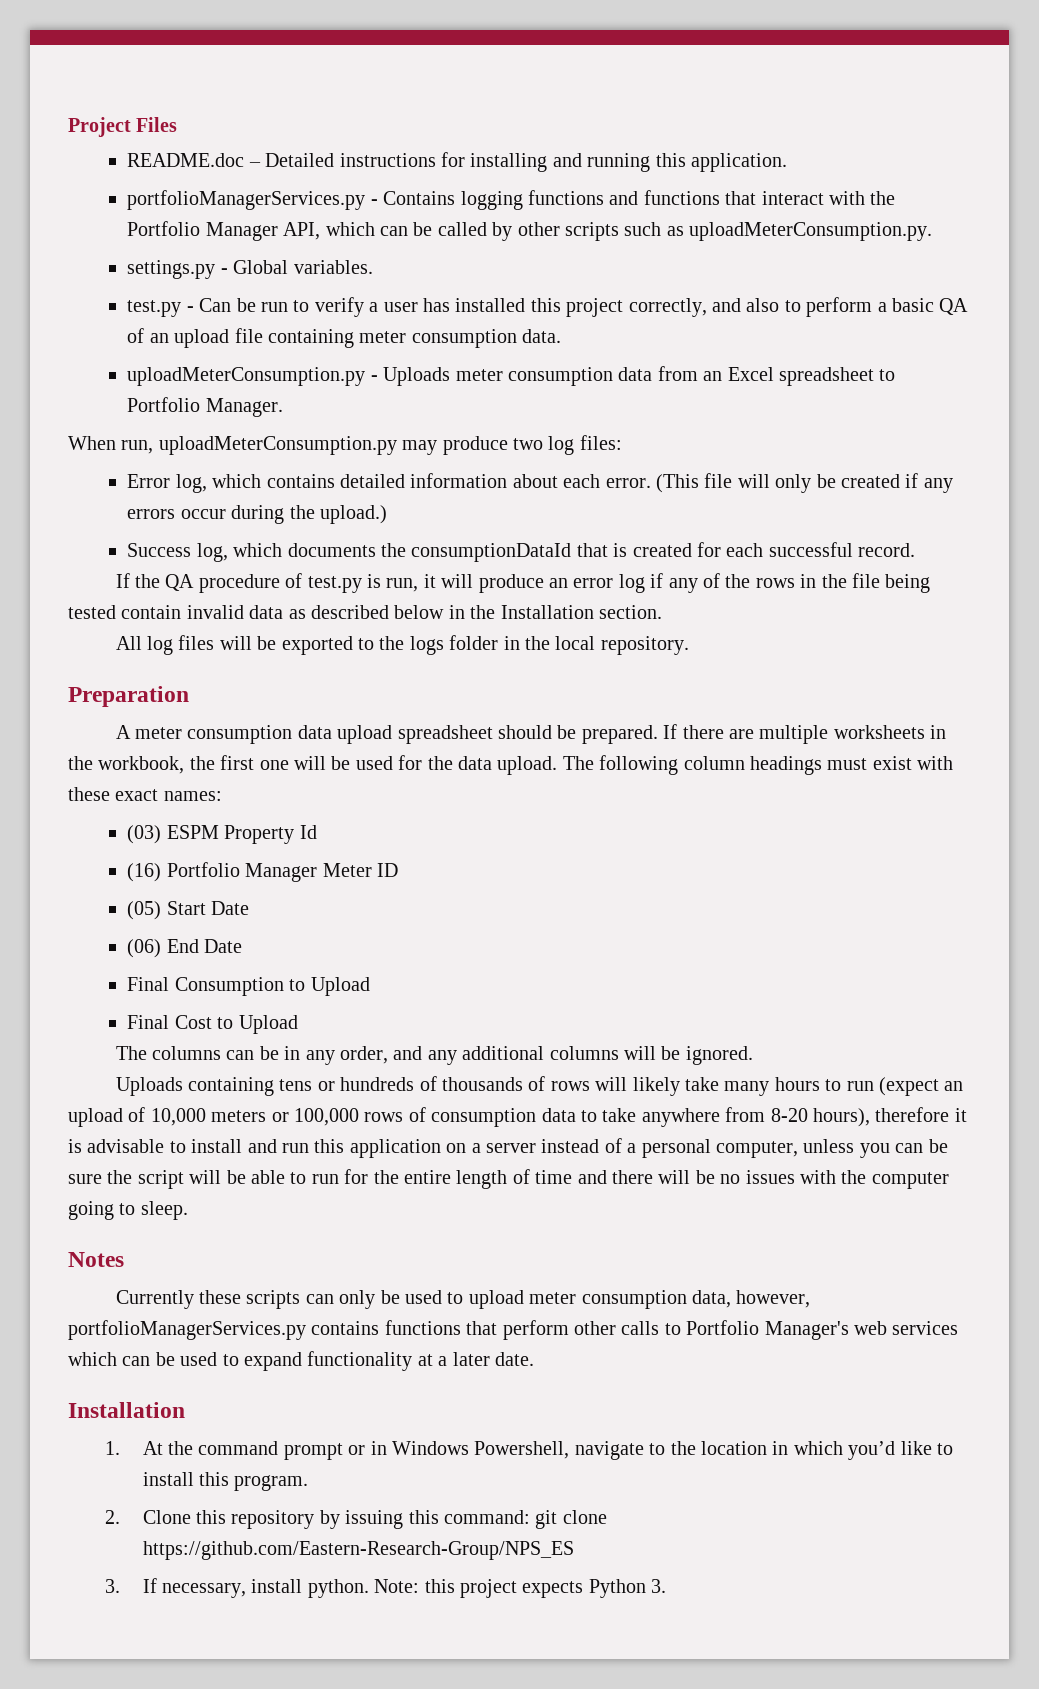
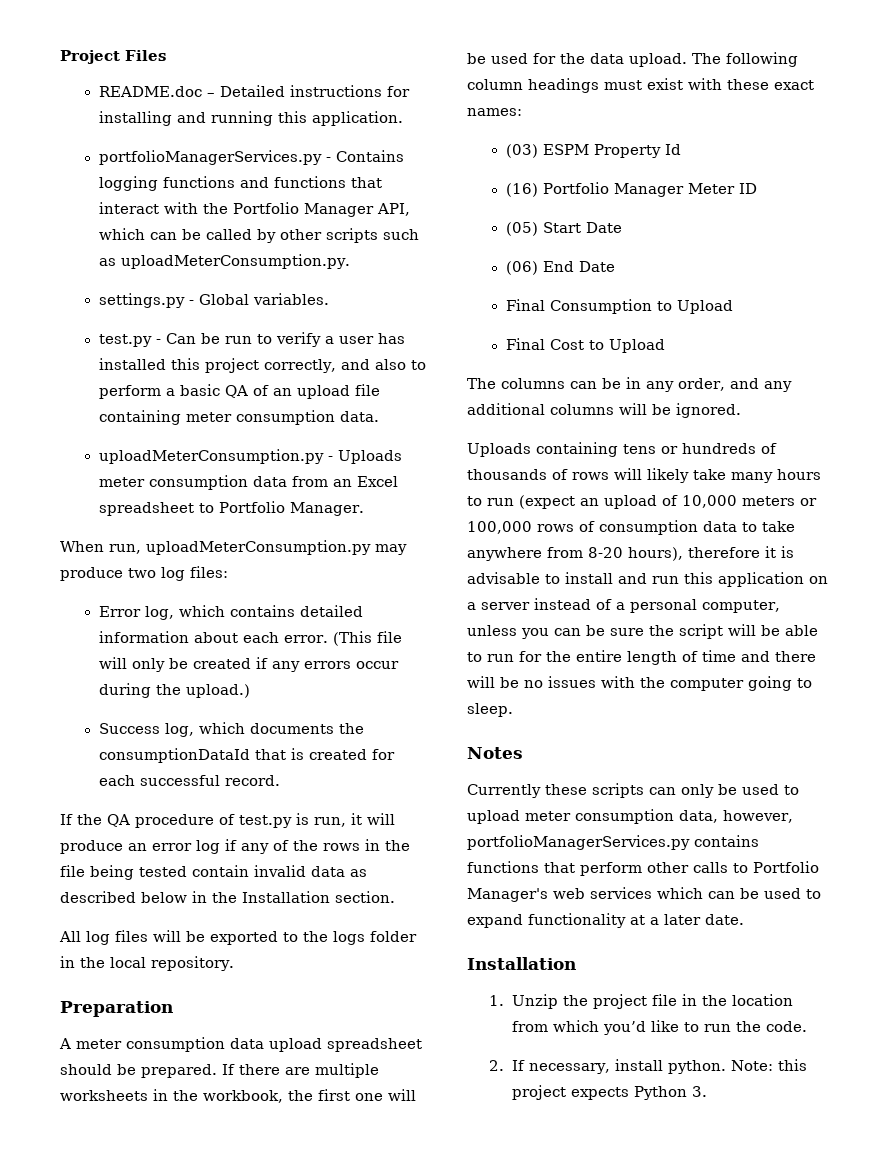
- 1. At the command prompt or in Windows Powershell, navigate to the location in which you’d like to install this program.
- 2. Clone this repository by issuing this command: git clone https://github.com/Eastern-Research-Group/NPS_ES
- 3. If necessary, install python.
+ 1. Unzip the project file in the location from which you’d like to run the code.
+ 2. If necessary, install python.

